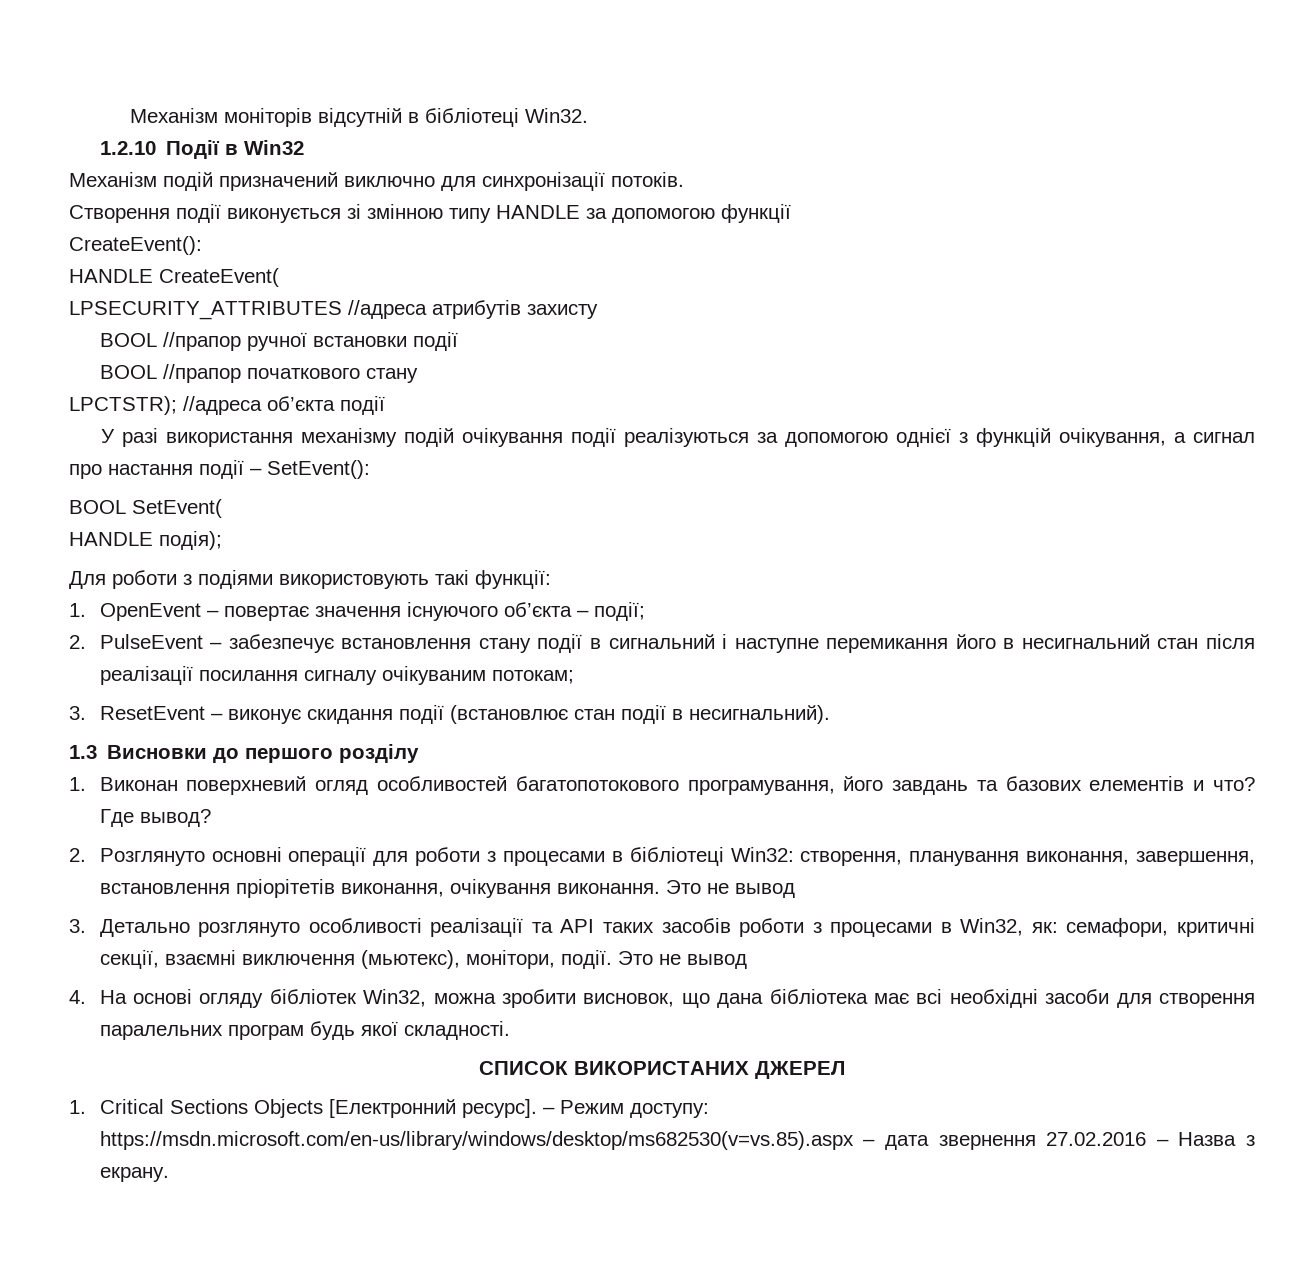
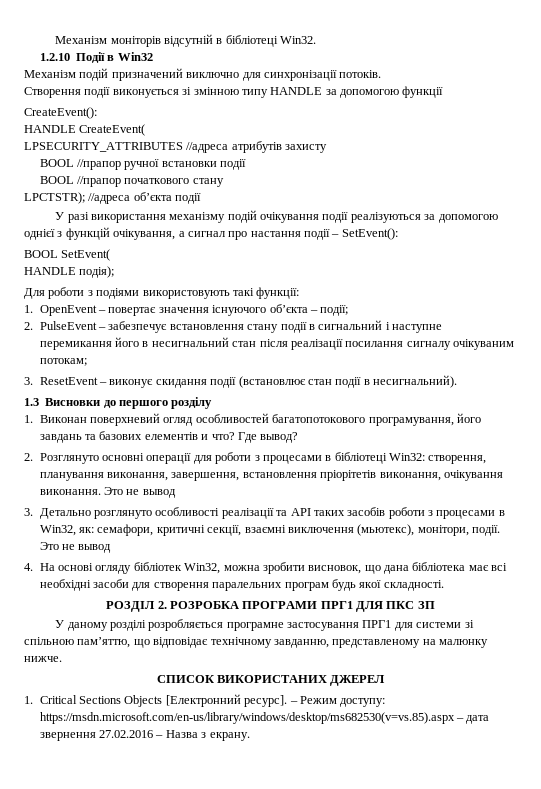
+ РОЗДІЛ 2. РОЗРОБКА ПРОГРАМИ ПРГ1 ДЛЯ ПКС ЗП
+ У даному розділі розробляється програмне застосування ПРГ1 для системи зі спільною пам’яттю, що відповідає технічному завданню, представленому на малюнку нижче.

